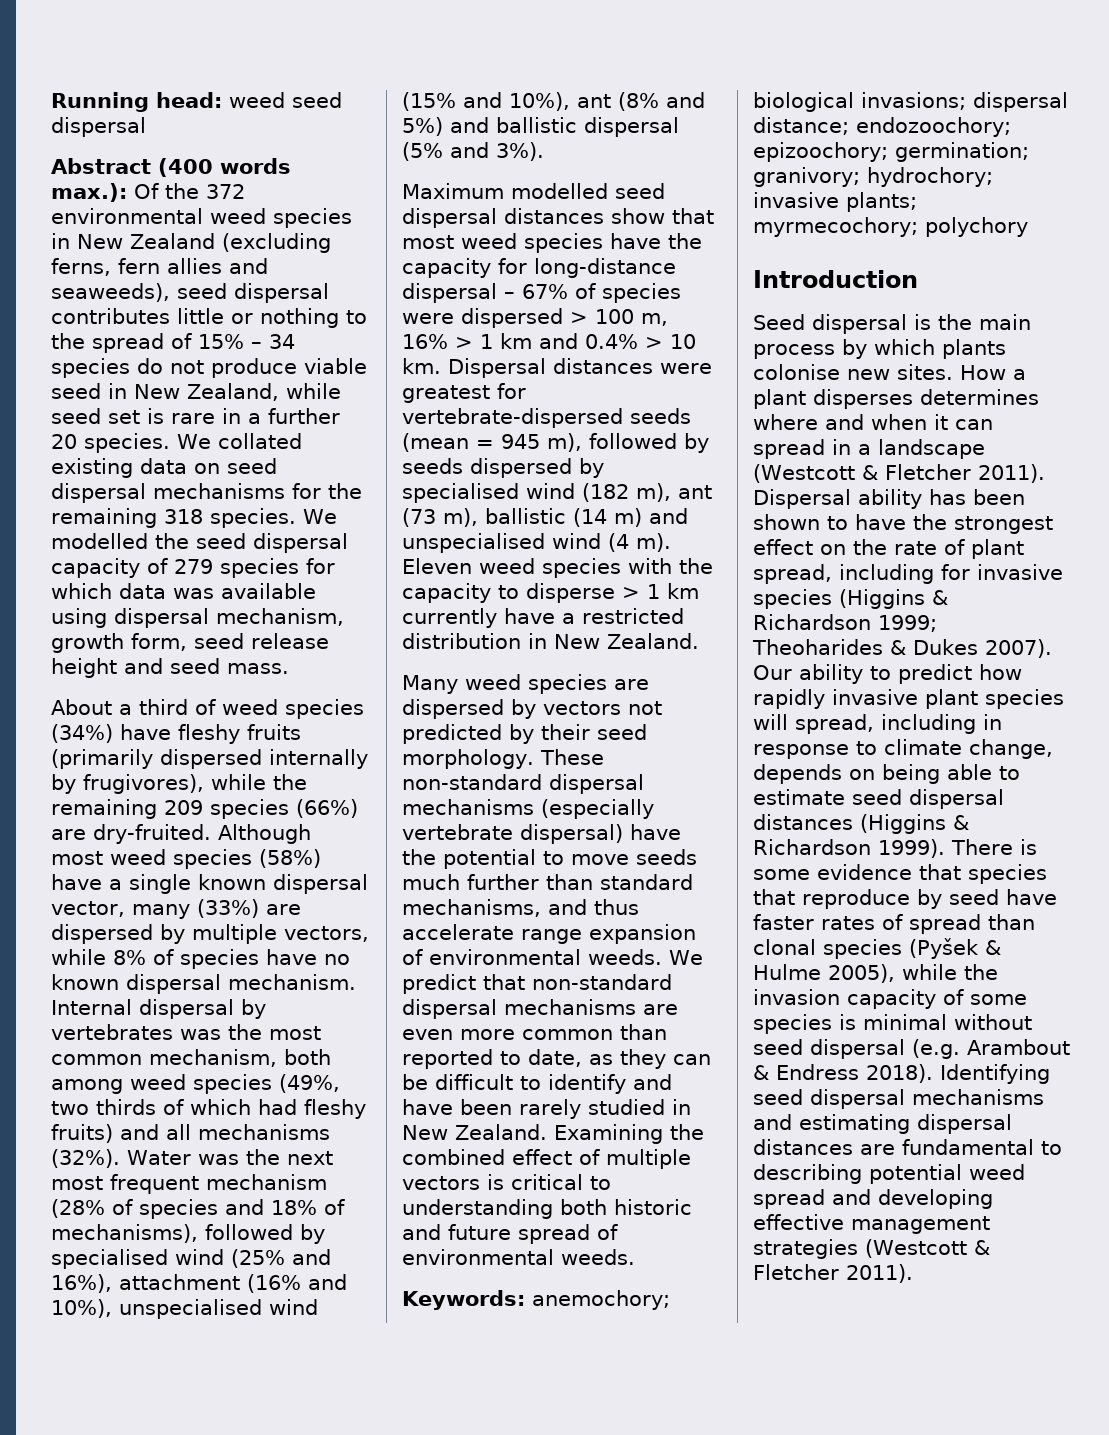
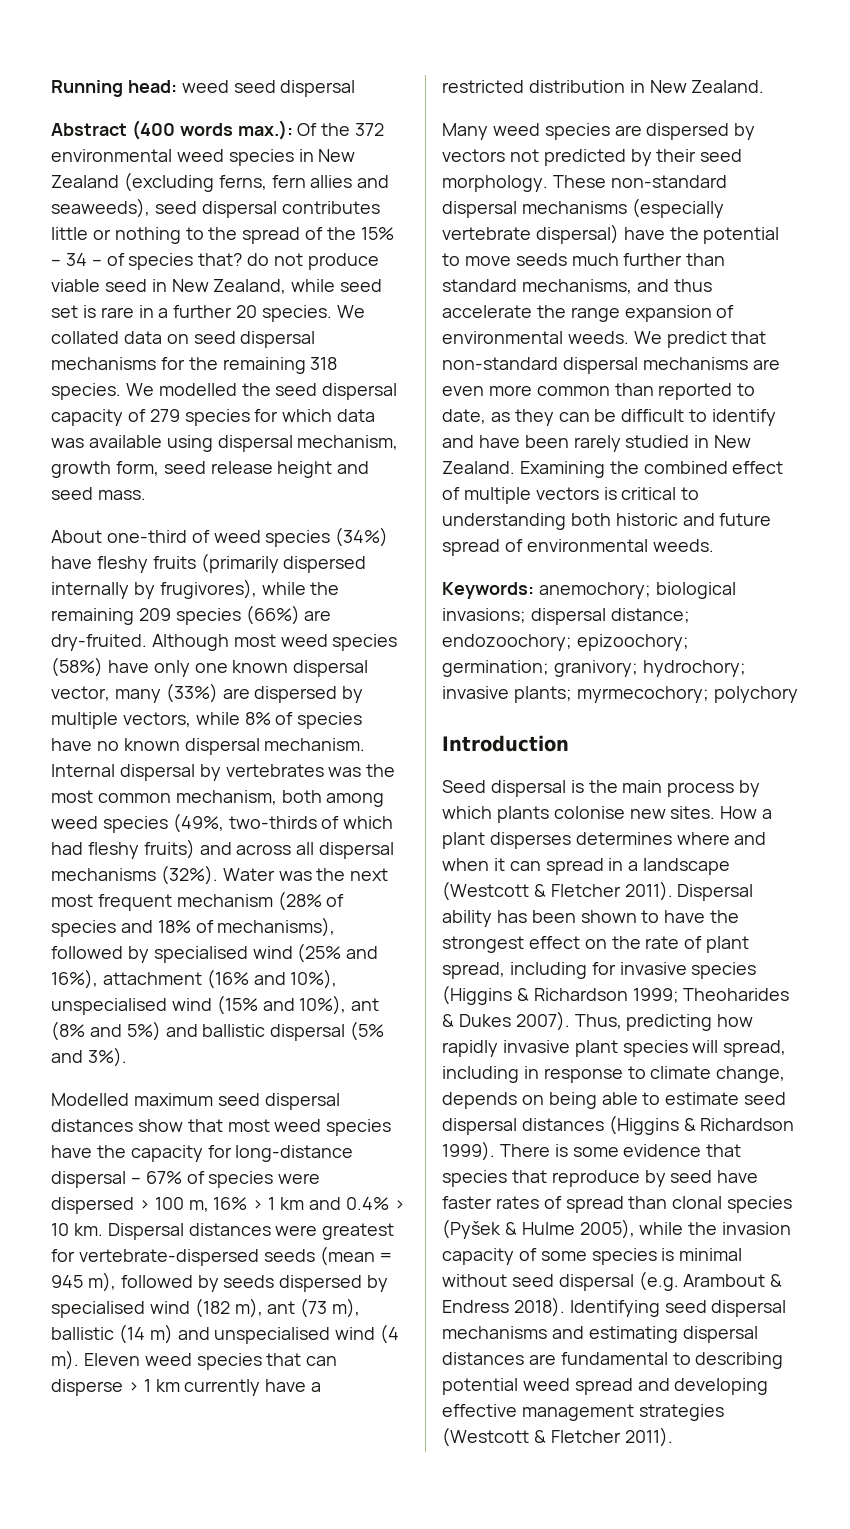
- Abstract (400 words max.): Of the 372 environmental weed species in New Zealand (excluding ferns, fern allies and seaweeds), seed dispersal contributes little or nothing to the spread of 15% – 34 species do not produce viable seed in New Zealand, while seed set is rare in a further 20 species.
+ Abstract (400 words max.): Of the 372 environmental weed species in New Zealand (excluding ferns, fern allies and seaweeds), seed dispersal contributes little or nothing to the spread of the 15% – 34 – of species that? do not produce viable seed in New Zealand, while seed set is rare in a further 20 species.
- We collated existing data on seed dispersal mechanisms for the remaining 318 species.
+ We collated data on seed dispersal mechanisms for the remaining 318 species.
- About a third of weed species (34%) have fleshy fruits (primarily dispersed internally by frugivores), while the remaining 209 species (66%) are dry-fruited.
+ About one-third of weed species (34%) have fleshy fruits (primarily dispersed internally by frugivores), while the remaining 209 species (66%) are dry-fruited.
- Although most weed species (58%) have a single known dispersal vector, many (33%) are dispersed by multiple vectors, while 8% of species have no known dispersal mechanism.
+ Although most weed species (58%) have only one known dispersal vector, many (33%) are dispersed by multiple vectors, while 8% of species have no known dispersal mechanism.
- Internal dispersal by vertebrates was the most common mechanism, both among weed species (49%, two thirds of which had fleshy fruits) and all mechanisms (32%).
+ Internal dispersal by vertebrates was the most common mechanism, both among weed species (49%, two-thirds of which had fleshy fruits) and across all dispersal mechanisms (32%).
- Maximum modelled seed dispersal distances show that most weed species have the capacity for long-distance dispersal – 67% of species were dispersed > 100 m, 16% > 1 km and 0.4% > 10 km.
+ Modelled maximum seed dispersal distances show that most weed species have the capacity for long-distance dispersal – 67% of species were dispersed > 100 m, 16% > 1 km and 0.4% > 10 km.
- Eleven weed species with the capacity to disperse > 1 km currently have a restricted distribution in New Zealand.
+ Eleven weed species that can disperse > 1 km currently have a restricted distribution in New Zealand.
- These non-standard dispersal mechanisms (especially vertebrate dispersal) have the potential to move seeds much further than standard mechanisms, and thus accelerate range expansion of environmental weeds.
+ These non-standard dispersal mechanisms (especially vertebrate dispersal) have the potential to move seeds much further than standard mechanisms, and thus accelerate the range expansion of environmental weeds.
- Our ability to predict how rapidly invasive plant species will spread, including in response to climate change, depends on being able to estimate seed dispersal distances (Higgins & Richardson 1999).
+ Thus, predicting how rapidly invasive plant species will spread, including in response to climate change, depends on being able to estimate seed dispersal distances (Higgins & Richardson 1999).

